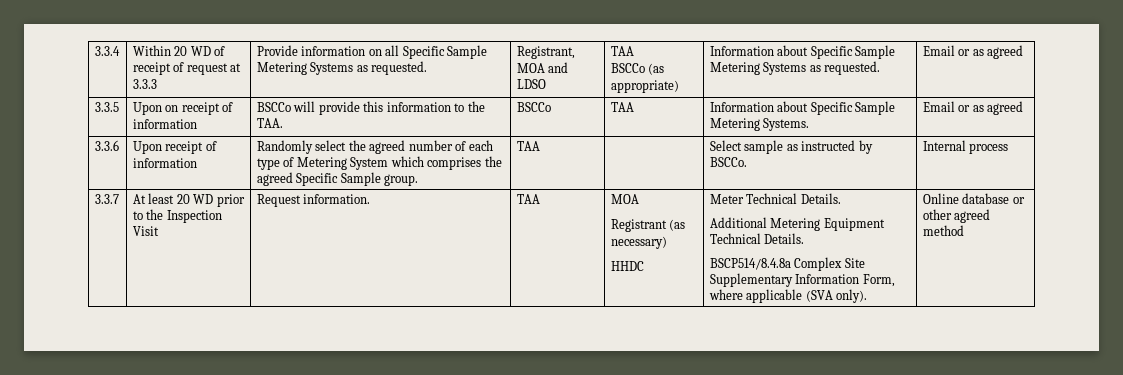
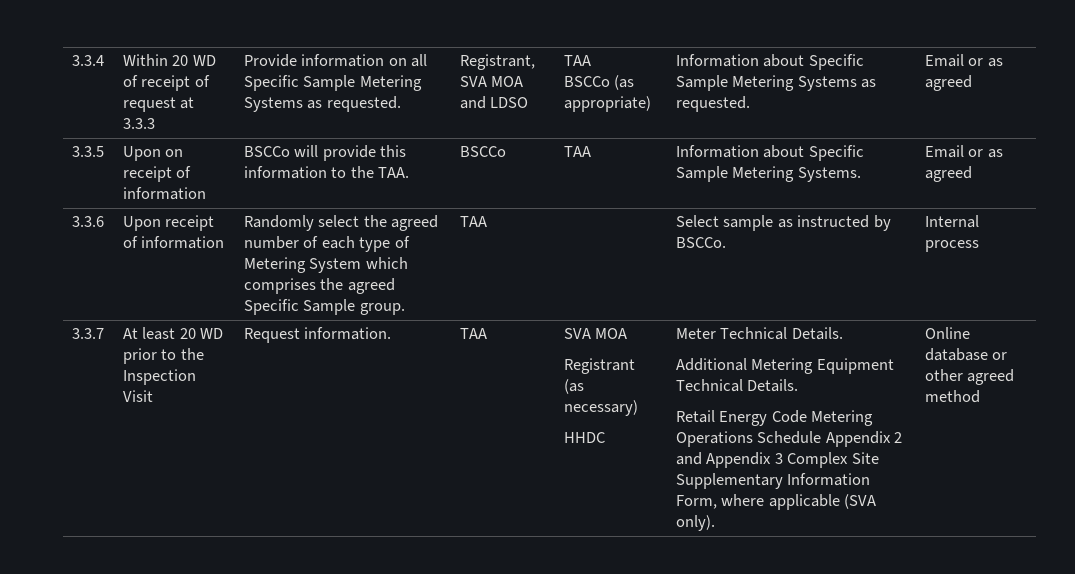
- Registrant, MOA and LDSO
+ Registrant, SVA MOA and LDSO
- TAA | MOA
+ TAA | SVA MOA
- BSCP514/8.4.8a Complex Site Supplementary Information Form, where applicable (SVA only).
+ Retail Energy Code Metering Operations Schedule Appendix 2 and Appendix 3 Complex Site Supplementary Information Form, where applicable (SVA only).

